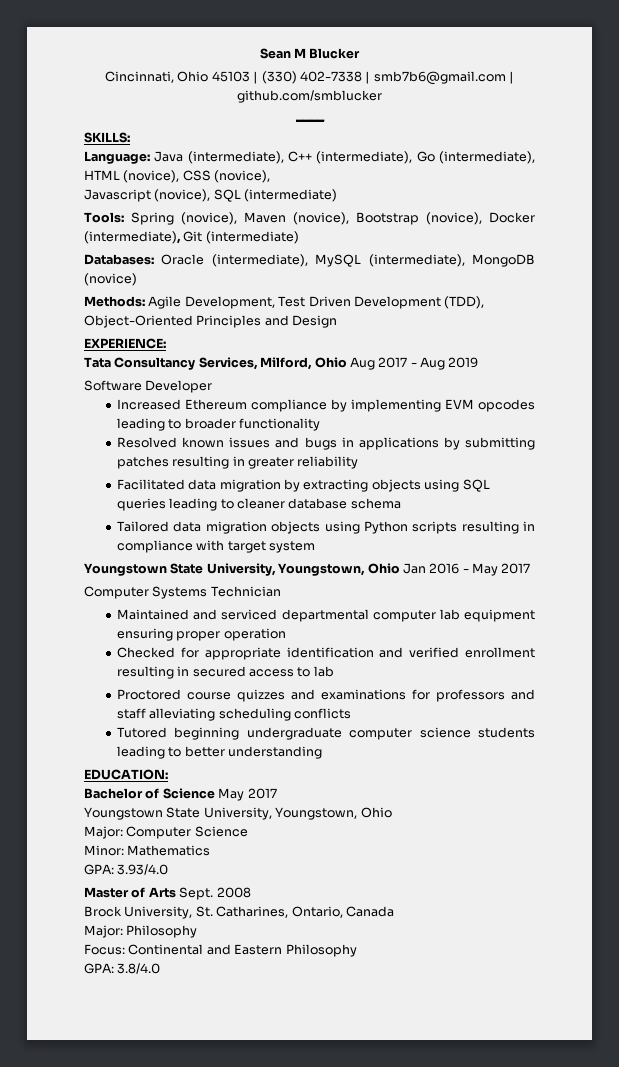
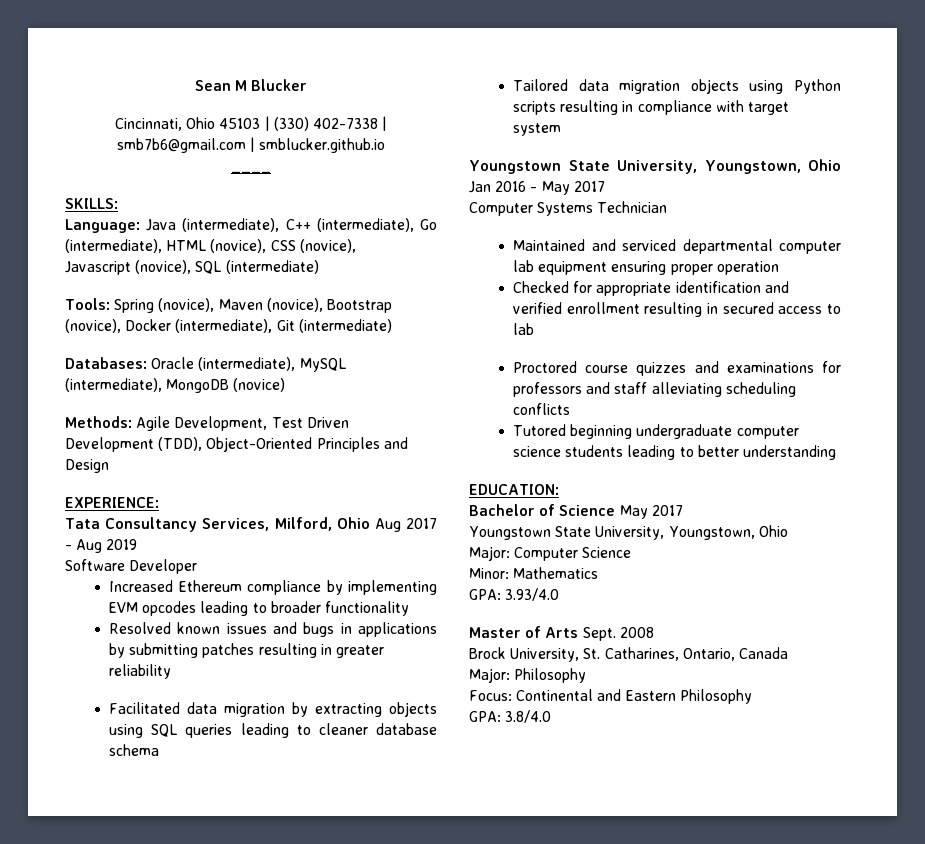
- Cincinnati, Ohio 45103 | (330) 402-7338 | smb7b6@gmail.com | github.com/smblucker
+ Cincinnati, Ohio 45103 | (330) 402-7338 | smb7b6@gmail.com | smblucker.github.io

